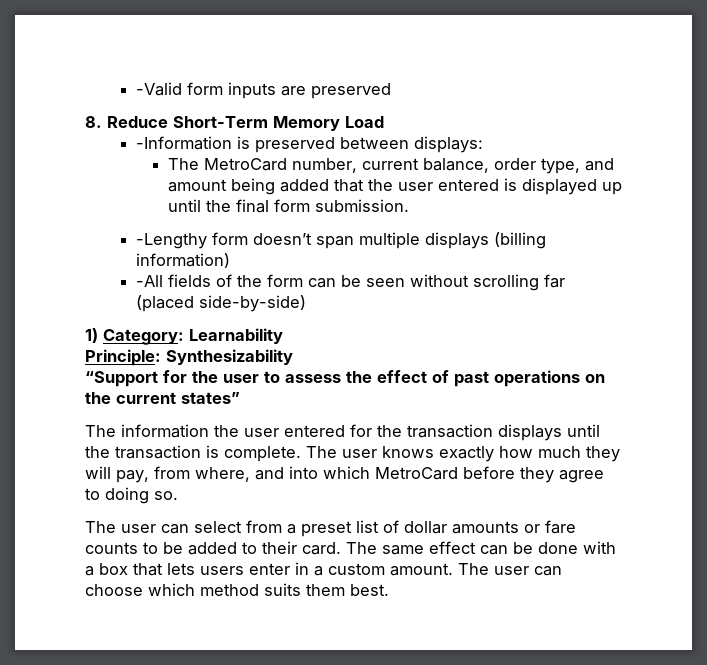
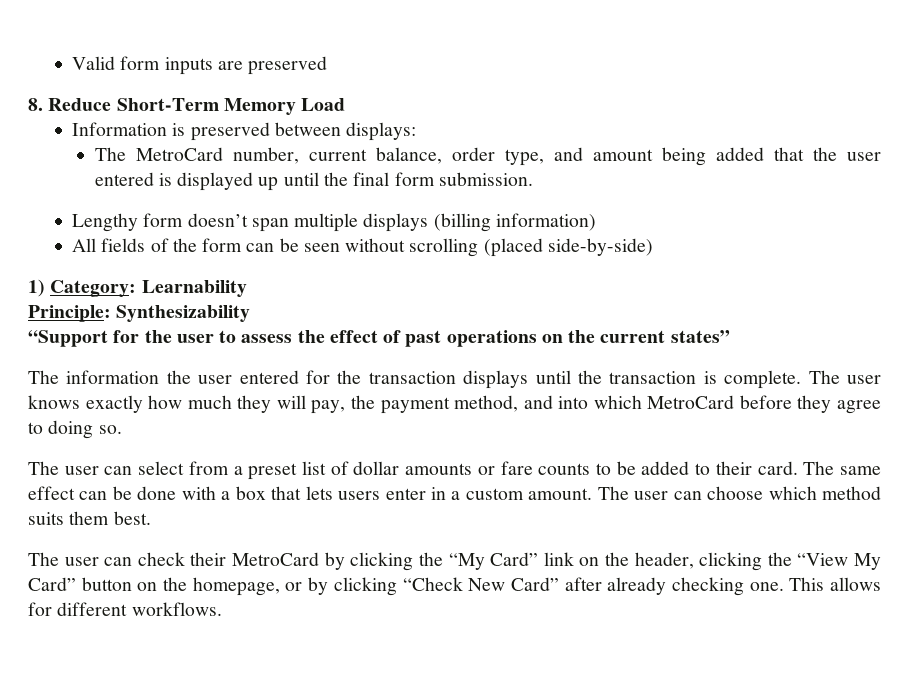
- -Valid form inputs are preserved
+ Valid form inputs are preserved
- -Information is preserved between displays:
+ Information is preserved between displays:
- -Lengthy form doesn’t span multiple displays (billing information)
+ Lengthy form doesn’t span multiple displays (billing information)
- -All fields of the form can be seen without scrolling far (placed side-by-side)
+ All fields of the form can be seen without scrolling (placed side-by-side)
- The user knows exactly how much they will pay, from where, and into which MetroCard before they agree to doing so.
+ The user knows exactly how much they will pay, the payment method, and into which MetroCard before they agree to doing so.
+ The user can check their MetroCard by clicking the “My Card” link on the header, clicking the “View My Card” button on the homepage, or by clicking “Check New Card” after already checking one. This allows for different workflows.

